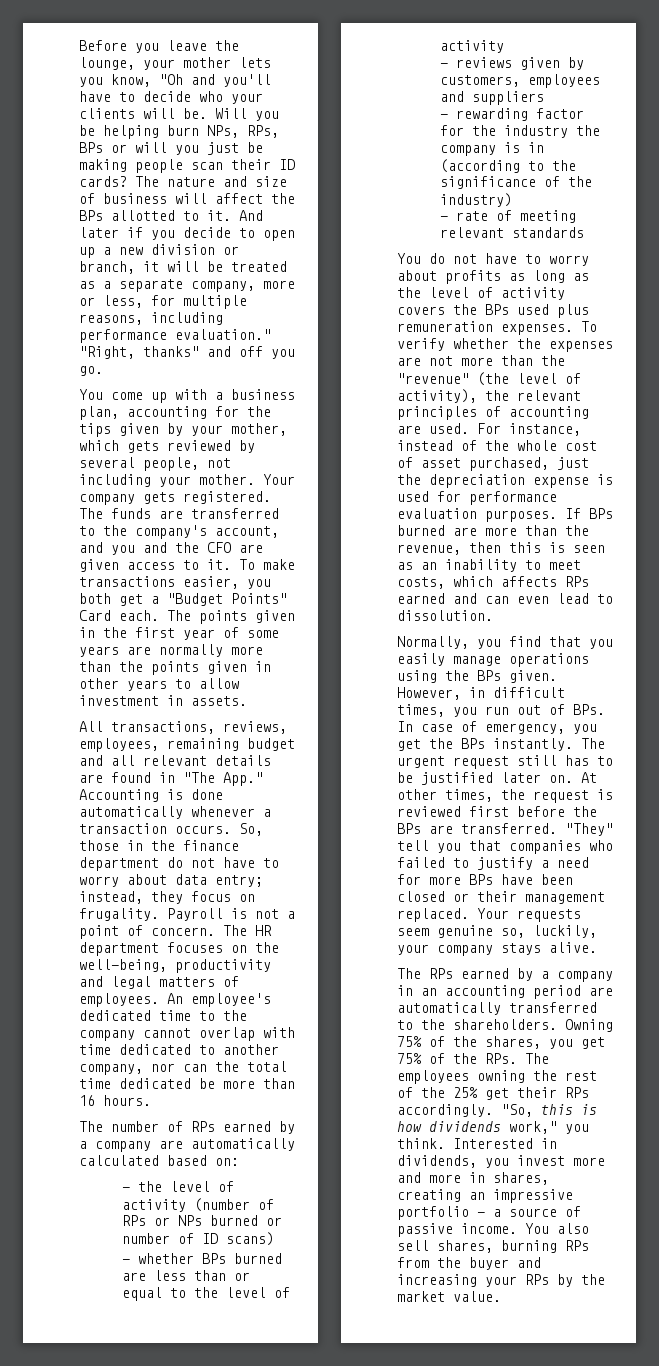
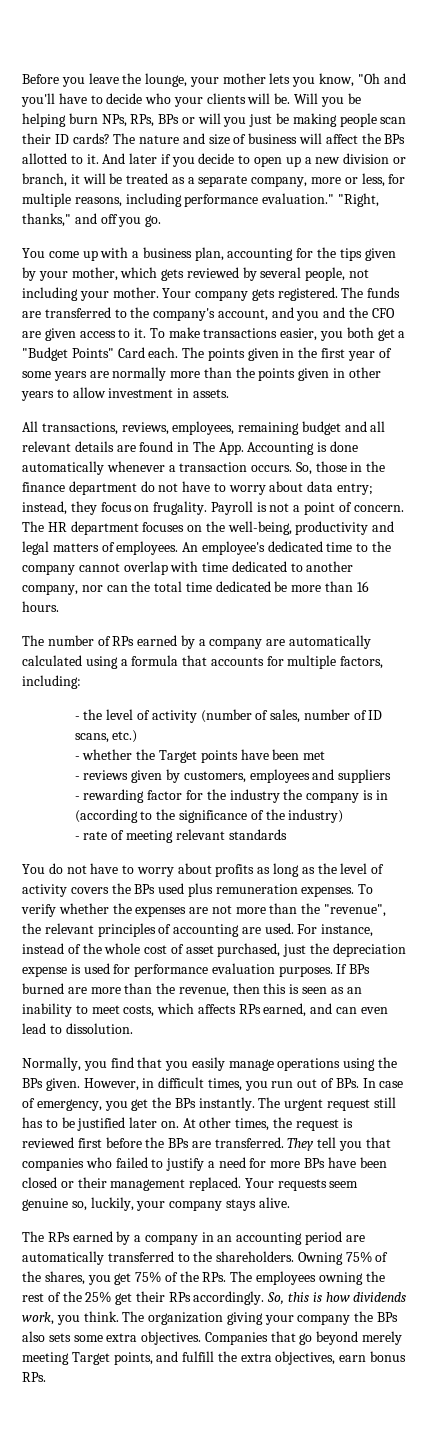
- "Right, thanks" and off you go.
+ "Right, thanks," and off you go.
- All transactions, reviews, employees, remaining budget and all relevant details are found in "The App." Accounting is done automatically whenever a transaction occurs.
+ All transactions, reviews, employees, remaining budget and all relevant details are found in The App. Accounting is done automatically whenever a transaction occurs.
- The number of RPs earned by a company are automatically calculated based on:
+ The number of RPs earned by a company are automatically calculated using a formula that accounts for multiple factors, including:
- - the level of activity (number of RPs or NPs burned or number of ID scans)
+ - the level of activity (number of sales, number of ID scans, etc.)
- - whether BPs burned are less than or equal to the level of activity
+ - whether the Target points have been met
- To verify whether the expenses are not more than the "revenue" (the level of activity), the relevant principles of accounting are used.
+ To verify whether the expenses are not more than the "revenue", the relevant principles of accounting are used.
- If BPs burned are more than the revenue, then this is seen as an inability to meet costs, which affects RPs earned and can even lead to dissolution.
+ If BPs burned are more than the revenue, then this is seen as an inability to meet costs, which affects RPs earned, and can even lead to dissolution.
- "They" tell you that companies who failed to justify a need for more BPs have been closed or their management replaced.
+ They tell you that companies who failed to justify a need for more BPs have been closed or their management replaced.
- "So, this is how dividends work," you think.
+ So, this is how dividends work, you think.
- Interested in dividends, you invest more and more in shares, creating an impressive portfolio - a source of passive income. You also sell shares, burning RPs from the buyer and increasing your RPs by the market value.
+ The organization giving your company the BPs also sets some extra objectives. Companies that go beyond merely meeting Target points, and fulfill the extra objectives, earn bonus RPs.

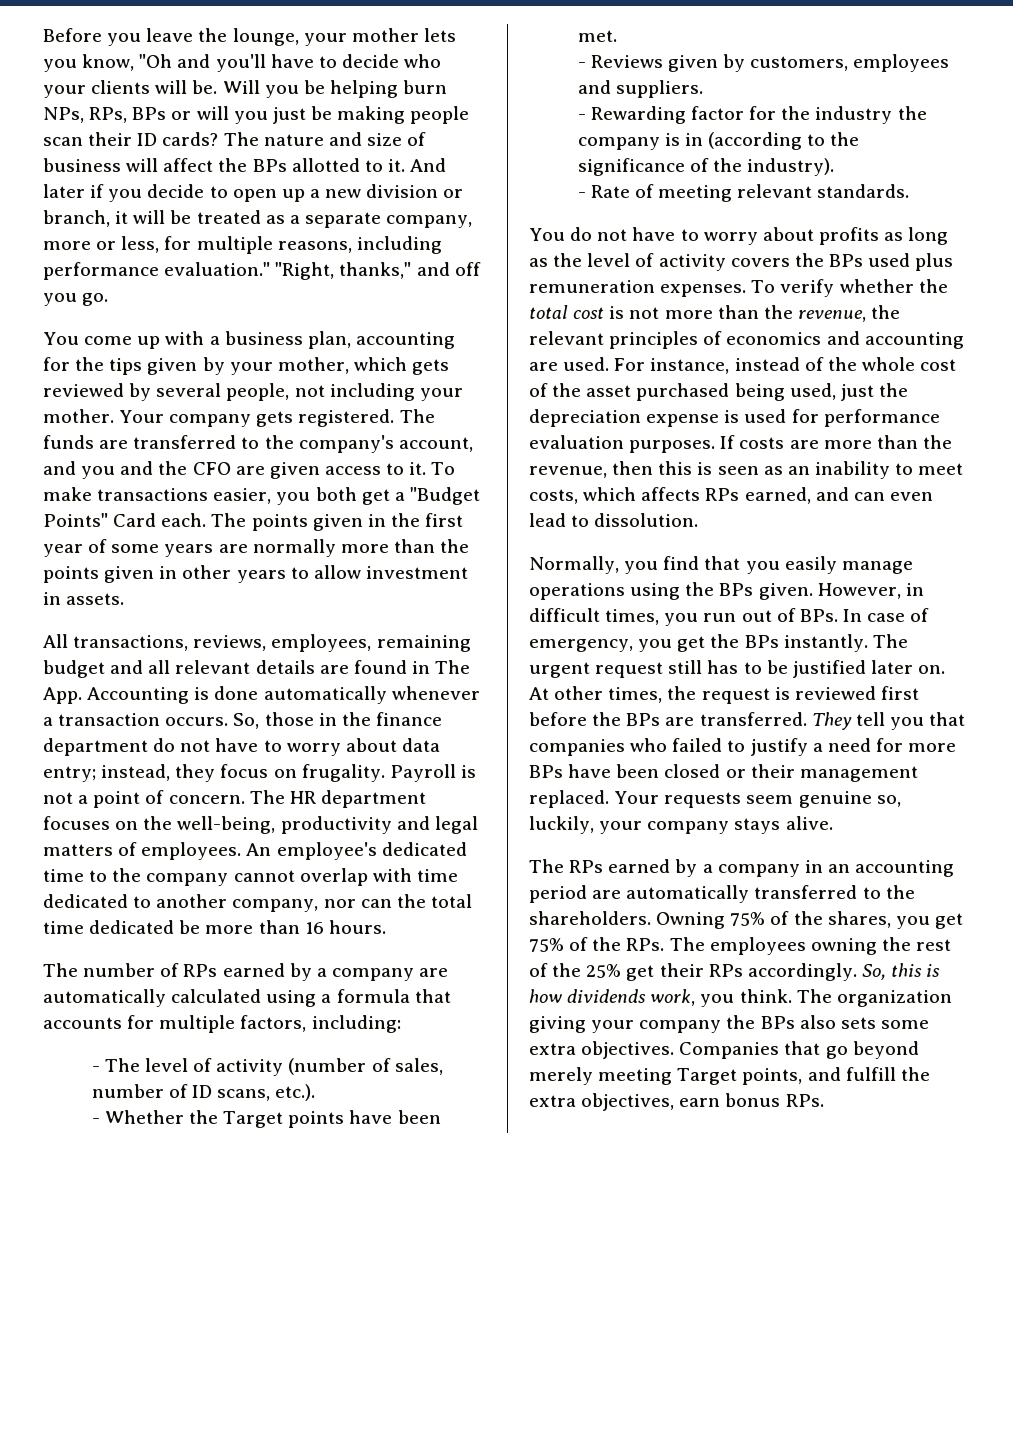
- - the level of activity (number of sales, number of ID scans, etc.)
- - whether the Target points have been met
- - reviews given by customers, employees and suppliers
- - rewarding factor for the industry the company is in (according to the significance of the industry)
- - rate of meeting relevant standards
+ - The level of activity (number of sales, number of ID scans, etc.).
+ - Whether the Target points have been met.
+ - Reviews given by customers, employees and suppliers.
+ - Rewarding factor for the industry the company is in (according to the significance of the industry).
+ - Rate of meeting relevant standards.
- To verify whether the expenses are not more than the "revenue", the relevant principles of accounting are used.
+ To verify whether the total cost is not more than the revenue, the relevant principles of economics and accounting are used.
- For instance, instead of the whole cost of asset purchased, just the depreciation expense is used for performance evaluation purposes.
+ For instance, instead of the whole cost of the asset purchased being used, just the depreciation expense is used for performance evaluation purposes.
- If BPs burned are more than the revenue, then this is seen as an inability to meet costs, which affects RPs earned, and can even lead to dissolution.
+ If costs are more than the revenue, then this is seen as an inability to meet costs, which affects RPs earned, and can even lead to dissolution.

